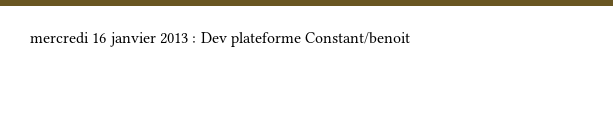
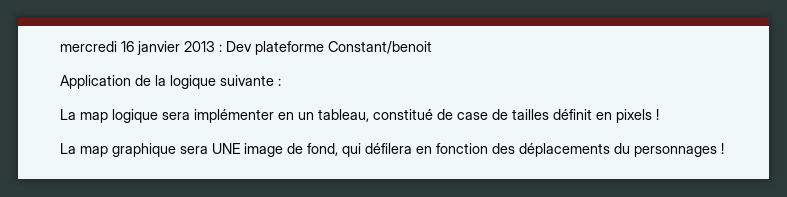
+ Application de la logique suivante :
+ La map logique sera implémenter en un tableau, constitué de case de tailles définit en pixels !
+ La map graphique sera UNE image de fond, qui défilera en fonction des déplacements du personnages !

